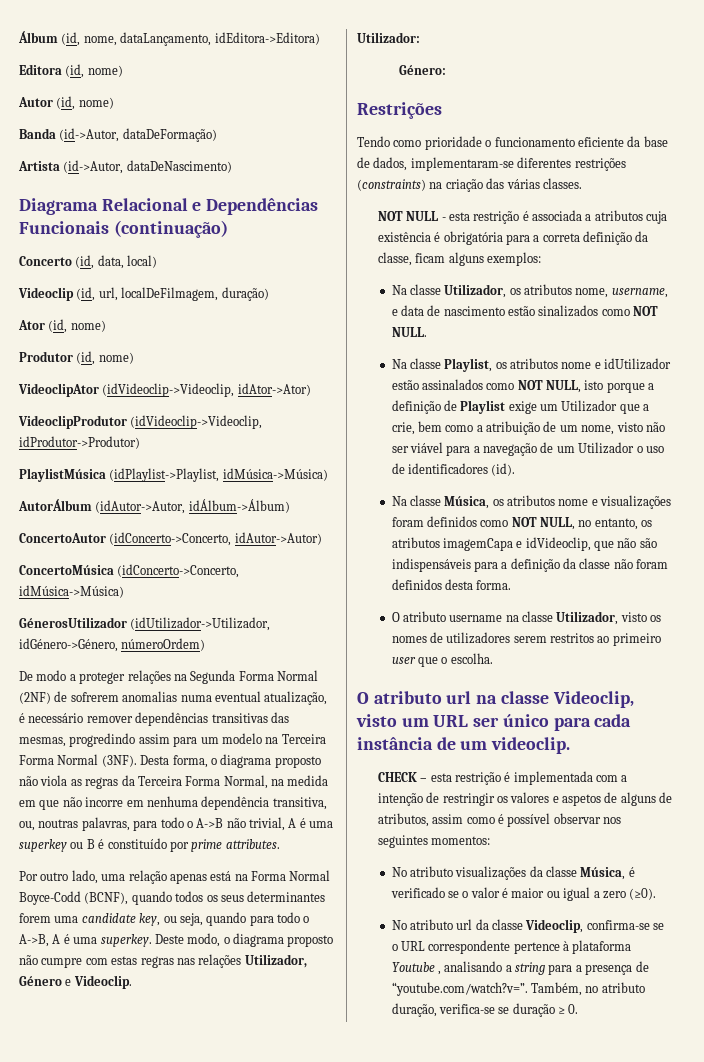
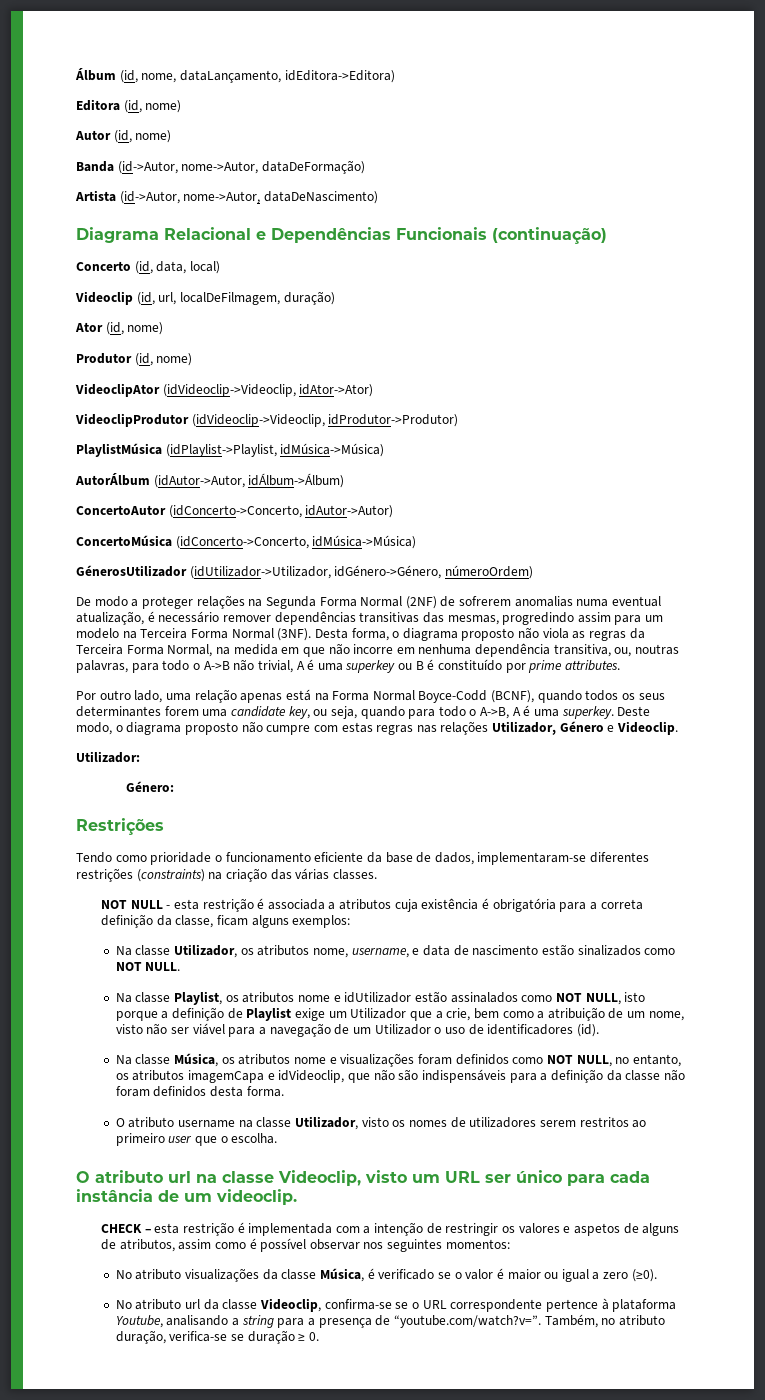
- Banda (id->Autor, dataDeFormação)
+ Banda (id->Autor, nome->Autor, dataDeFormação)
- Artista (id->Autor, dataDeNascimento)
+ Artista (id->Autor, nome->Autor, dataDeNascimento)
- No atributo url da classe Videoclip, confirma-se se o URL correspondente pertence à plataforma Youtube , analisando a string para a presença de “youtube.com/watch?v=”. Também, no atributo duração, verifica-se se duração ≥ 0.
+ No atributo url da classe Videoclip, confirma-se se o URL correspondente pertence à plataforma Youtube, analisando a string para a presença de “youtube.com/watch?v=”. Também, no atributo duração, verifica-se se duração ≥ 0.

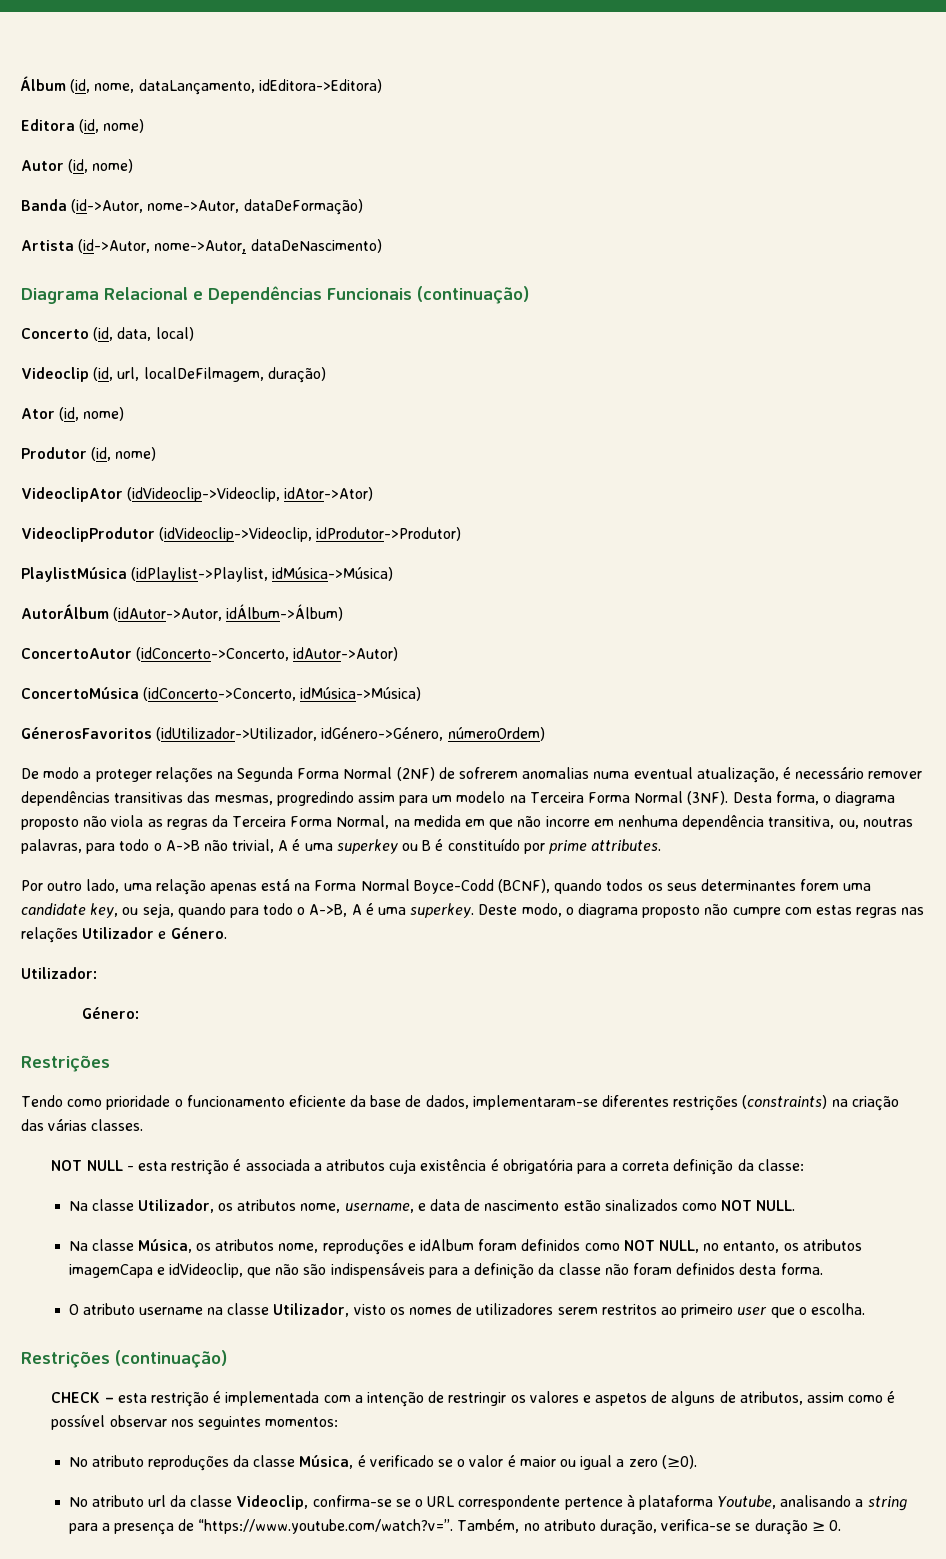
- GénerosUtilizador (idUtilizador->Utilizador, idGénero->Género, númeroOrdem)
+ GénerosFavoritos (idUtilizador->Utilizador, idGénero->Género, númeroOrdem)
- Deste modo, o diagrama proposto não cumpre com estas regras nas relações Utilizador, Género e Videoclip.
+ Deste modo, o diagrama proposto não cumpre com estas regras nas relações Utilizador e Género.
- NOT NULL - esta restrição é associada a atributos cuja existência é obrigatória para a correta definição da classe, ficam alguns exemplos:
+ NOT NULL - esta restrição é associada a atributos cuja existência é obrigatória para a correta definição da classe:
- Na classe Playlist, os atributos nome e idUtilizador estão assinalados como NOT NULL, isto porque a definição de Playlist exige um Utilizador que a crie, bem como a atribuição de um nome, visto não ser viável para a navegação de um Utilizador o uso de identificadores (id).
- Na classe Música, os atributos nome e visualizações foram definidos como NOT NULL, no entanto, os atributos imagemCapa e idVideoclip, que não são indispensáveis para a definição da classe não foram definidos desta forma.
+ Na classe Música, os atributos nome, reproduções e idAlbum foram definidos como NOT NULL, no entanto, os atributos imagemCapa e idVideoclip, que não são indispensáveis para a definição da classe não foram definidos desta forma.
- O atributo url na classe Videoclip, visto um URL ser único para cada instância de um videoclip.
+ Restrições (continuação)
- No atributo visualizações da classe Música, é verificado se o valor é maior ou igual a zero (≥0).
+ No atributo reproduções da classe Música, é verificado se o valor é maior ou igual a zero (≥0).
- No atributo url da classe Videoclip, confirma-se se o URL correspondente pertence à plataforma Youtube, analisando a string para a presença de “youtube.com/watch?v=”. Também, no atributo duração, verifica-se se duração ≥ 0.
+ No atributo url da classe Videoclip, confirma-se se o URL correspondente pertence à plataforma Youtube, analisando a string para a presença de “https://www.youtube.com/watch?v=”. Também, no atributo duração, verifica-se se duração ≥ 0.

